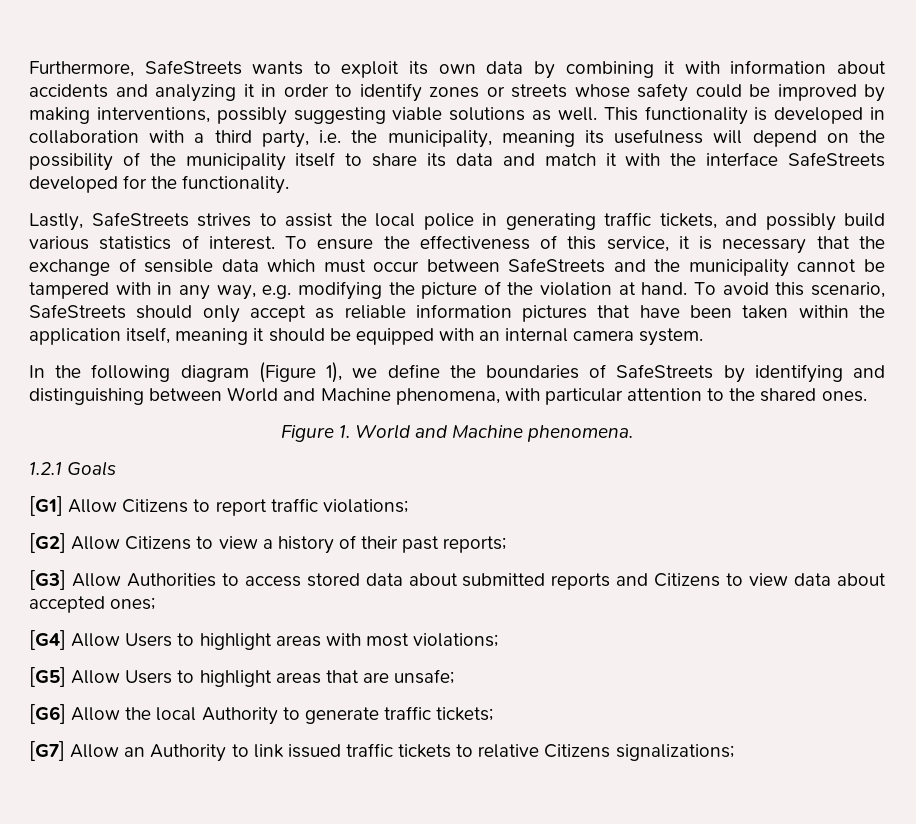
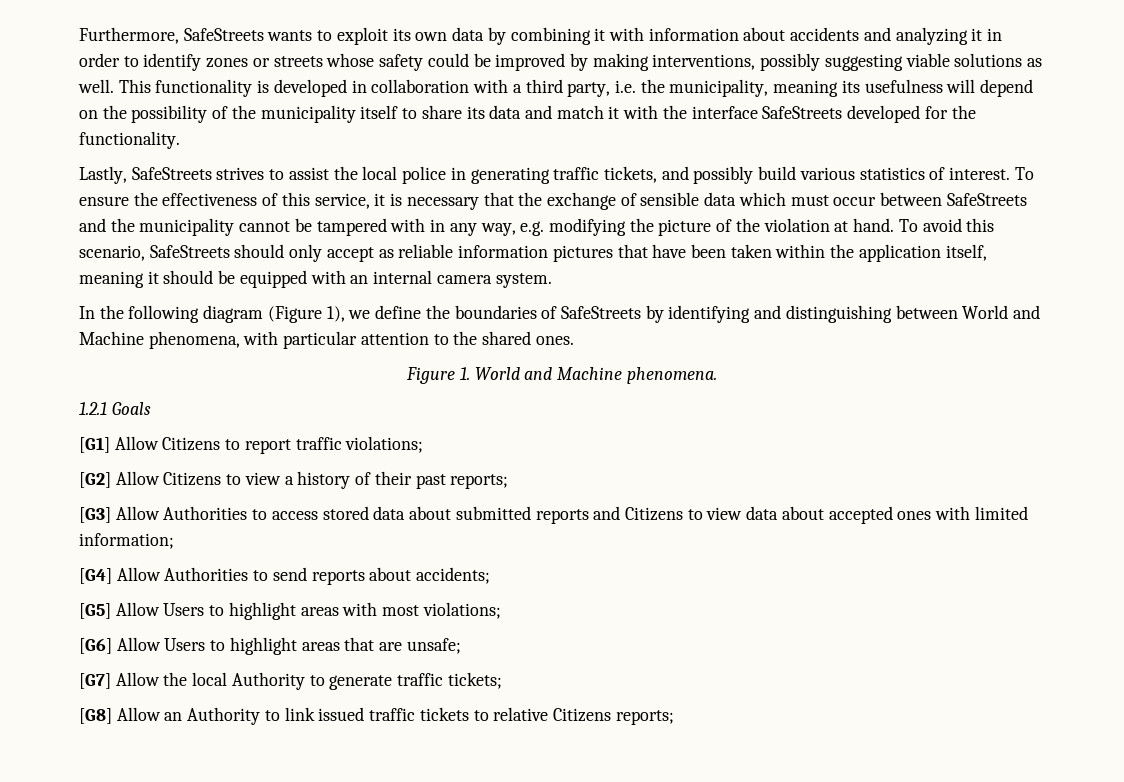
- [G3] Allow Authorities to access stored data about submitted reports and Citizens to view data about accepted ones;
- [G4] Allow Users to highlight areas with most violations;
+ [G3] Allow Authorities to access stored data about submitted reports and Citizens to view data about accepted ones with limited information;
+ [G4] Allow Authorities to send reports about accidents;
+ [G5] Allow Users to highlight areas with most violations;
- [G5] Allow Users to highlight areas that are unsafe;
+ [G6] Allow Users to highlight areas that are unsafe;
- [G6] Allow the local Authority to generate traffic tickets;
+ [G7] Allow the local Authority to generate traffic tickets;
- [G7] Allow an Authority to link issued traffic tickets to relative Citizens signalizations;
+ [G8] Allow an Authority to link issued traffic tickets to relative Citizens reports;

